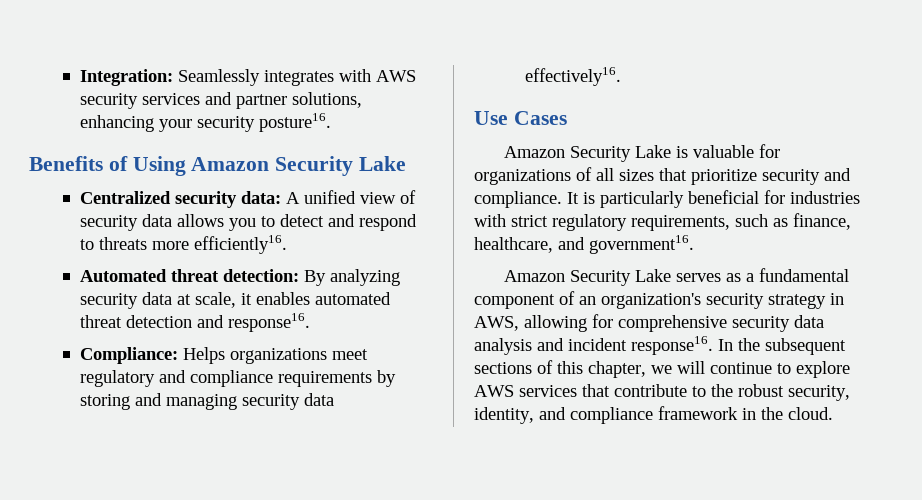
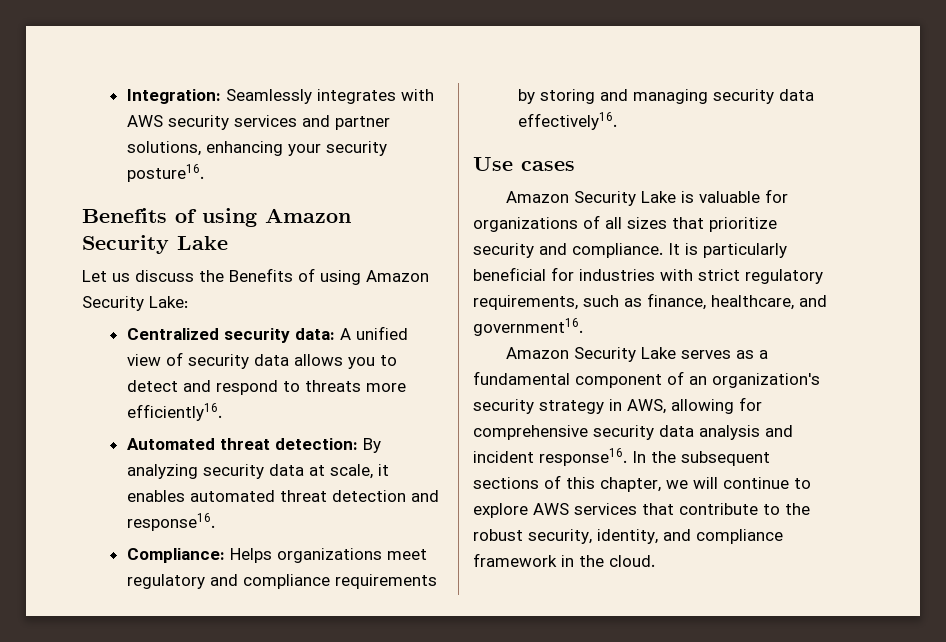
- Benefits of Using Amazon Security Lake
+ Benefits of using Amazon Security Lake
+ Let us discuss the Benefits of using Amazon Security Lake:
- Use Cases
+ Use cases

